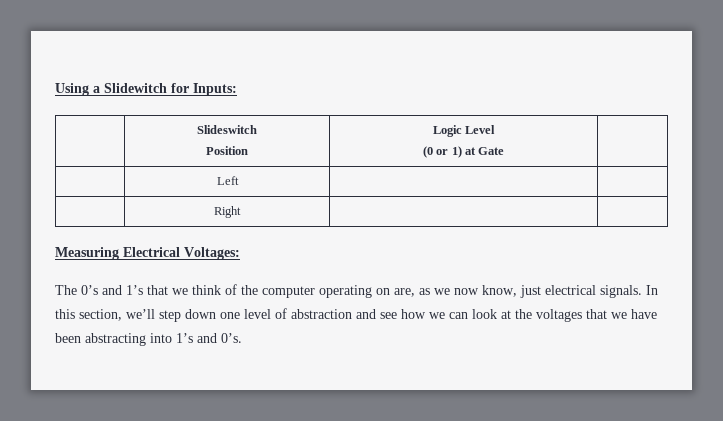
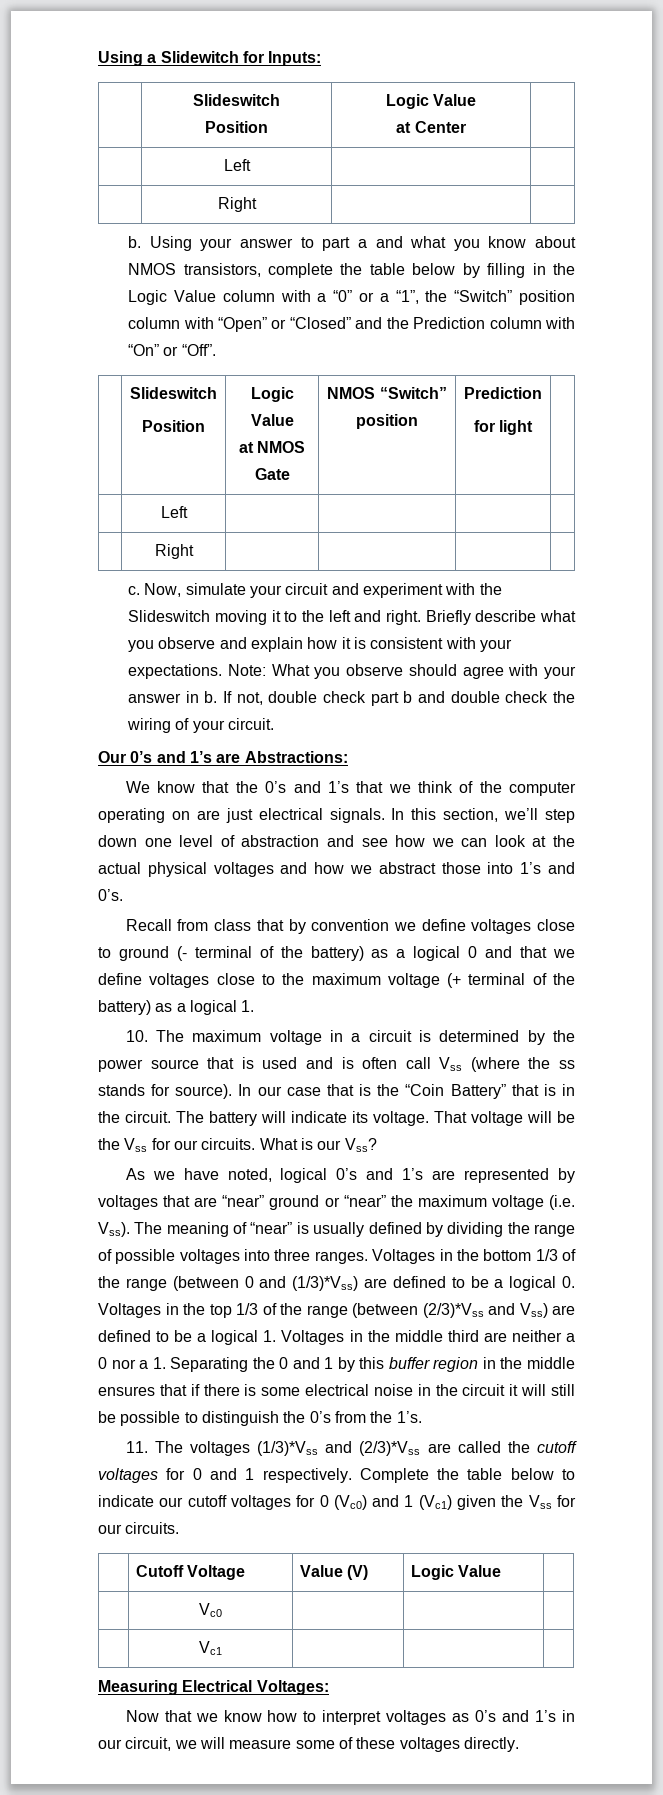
  Using a Slidewitch for Inputs:
  | Slideswitch
- Position | Logic Level
- (0 or 1) at Gate |
+ Position | Logic Value
+ at Center |
  | Left | |
  | Right | |
- Measuring Electrical Voltages:
- The 0’s and 1’s that we think of the computer operating on are, as we now know, just electrical signals.
+ b. Using your answer to part a and what you know about NMOS transistors, complete the table below by filling in the Logic Value column with a “0” or a “1”, the “Switch” position column with “Open” or “Closed” and the Prediction column with “On” or “Off”.
+ | Slideswitch
+ Position | Logic Value
+ at NMOS Gate | NMOS “Switch” position | Prediction
+ for light |
+ | Left | | | |
+ | Right | | | |
+ c. Now, simulate your circuit and experiment with the Slideswitch moving it to the left and right. Briefly describe what you observe and explain how it is consistent with your expectations. Note: What you observe should agree with your answer in b. If not, double check part b and double check the wiring of your circuit.
+ Our 0’s and 1’s are Abstractions:
+ We know that the 0’s and 1’s that we think of the computer operating on are just electrical signals.
- In this section, we’ll step down one level of abstraction and see how we can look at the voltages that we have been abstracting into 1’s and 0’s.
+ In this section, we’ll step down one level of abstraction and see how we can look at the actual physical voltages and how we abstract those into 1’s and 0’s.
+ Recall from class that by convention we define voltages close to ground (- terminal of the battery) as a logical 0 and that we define voltages close to the maximum voltage (+ terminal of the battery) as a logical 1.
+ 10. The maximum voltage in a circuit is determined by the power source that is used and is often call Vss (where the ss stands for source). In our case that is the “Coin Battery” that is in the circuit. The battery will indicate its voltage. That voltage will be the Vss for our circuits. What is our Vss?
+ As we have noted, logical 0’s and 1’s are represented by voltages that are “near” ground or “near” the maximum voltage (i.e. Vss). The meaning of “near” is usually defined by dividing the range of possible voltages into three ranges. Voltages in the bottom 1/3 of the range (between 0 and (1/3)*Vss) are defined to be a logical 0. Voltages in the top 1/3 of the range (between (2/3)*Vss and Vss) are defined to be a logical 1. Voltages in the middle third are neither a 0 nor a 1. Separating the 0 and 1 by this buffer region in the middle ensures that if there is some electrical noise in the circuit it will still be possible to distinguish the 0’s from the 1’s.
+ 11. The voltages (1/3)*Vss and (2/3)*Vss are called the cutoff voltages for 0 and 1 respectively. Complete the table below to indicate our cutoff voltages for 0 (Vc0) and 1 (Vc1) given the Vss for our circuits.
+ | Cutoff Voltage | Value (V) | Logic Value |
+ | Vc0 | | |
+ | Vc1 | | |
+ Measuring Electrical Voltages:
+ Now that we know how to interpret voltages as 0’s and 1’s in our circuit, we will measure some of these voltages directly.

